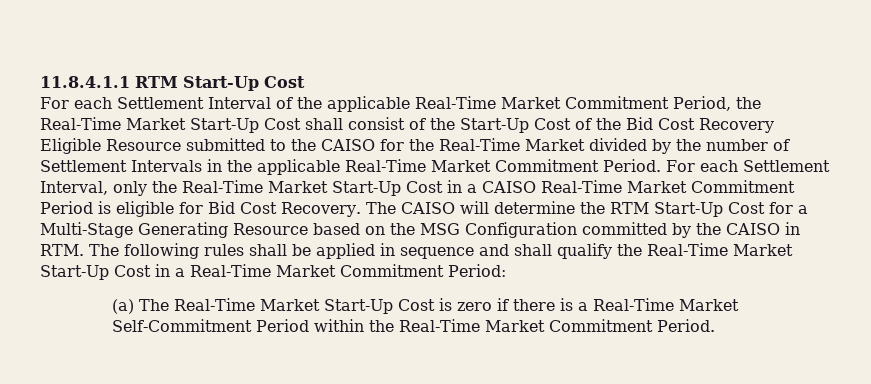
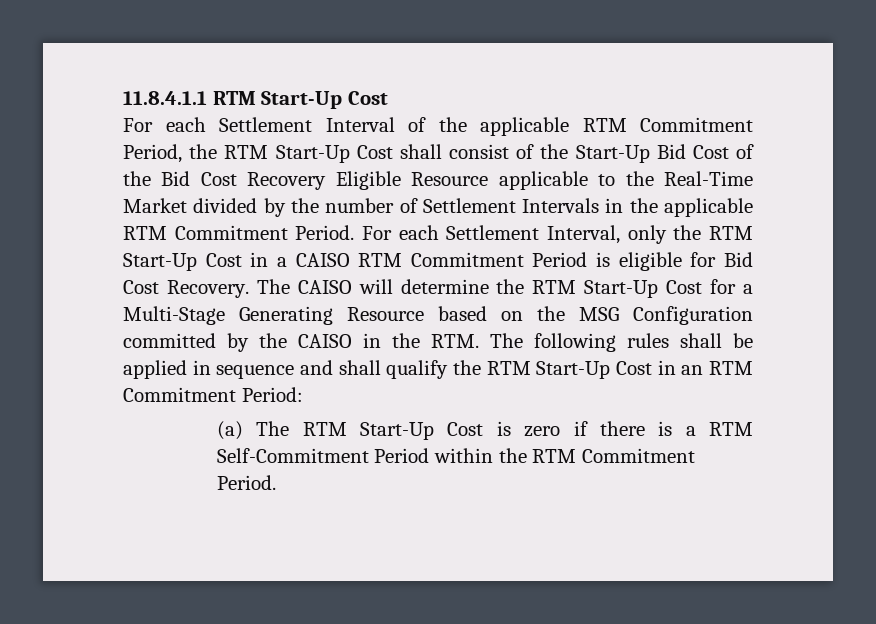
- For each Settlement Interval of the applicable Real-Time Market Commitment Period, the Real-Time Market Start-Up Cost shall consist of the Start-Up Cost of the Bid Cost Recovery Eligible Resource submitted to the CAISO for the Real-Time Market divided by the number of Settlement Intervals in the applicable Real-Time Market Commitment Period.
+ For each Settlement Interval of the applicable RTM Commitment Period, the RTM Start-Up Cost shall consist of the Start-Up Bid Cost of the Bid Cost Recovery Eligible Resource applicable to the Real-Time Market divided by the number of Settlement Intervals in the applicable RTM Commitment Period.
- For each Settlement Interval, only the Real-Time Market Start-Up Cost in a CAISO Real-Time Market Commitment Period is eligible for Bid Cost Recovery.
+ For each Settlement Interval, only the RTM Start-Up Cost in a CAISO RTM Commitment Period is eligible for Bid Cost Recovery.
- The CAISO will determine the RTM Start-Up Cost for a Multi-Stage Generating Resource based on the MSG Configuration committed by the CAISO in RTM. The following rules shall be applied in sequence and shall qualify the Real-Time Market Start-Up Cost in a Real-Time Market Commitment Period:
+ The CAISO will determine the RTM Start-Up Cost for a Multi-Stage Generating Resource based on the MSG Configuration committed by the CAISO in the RTM. The following rules shall be applied in sequence and shall qualify the RTM Start-Up Cost in an RTM Commitment Period:
- (a) The Real-Time Market Start-Up Cost is zero if there is a Real-Time Market Self-Commitment Period within the Real-Time Market Commitment Period.
+ (a) The RTM Start-Up Cost is zero if there is a RTM Self-Commitment Period within the RTM Commitment Period.

